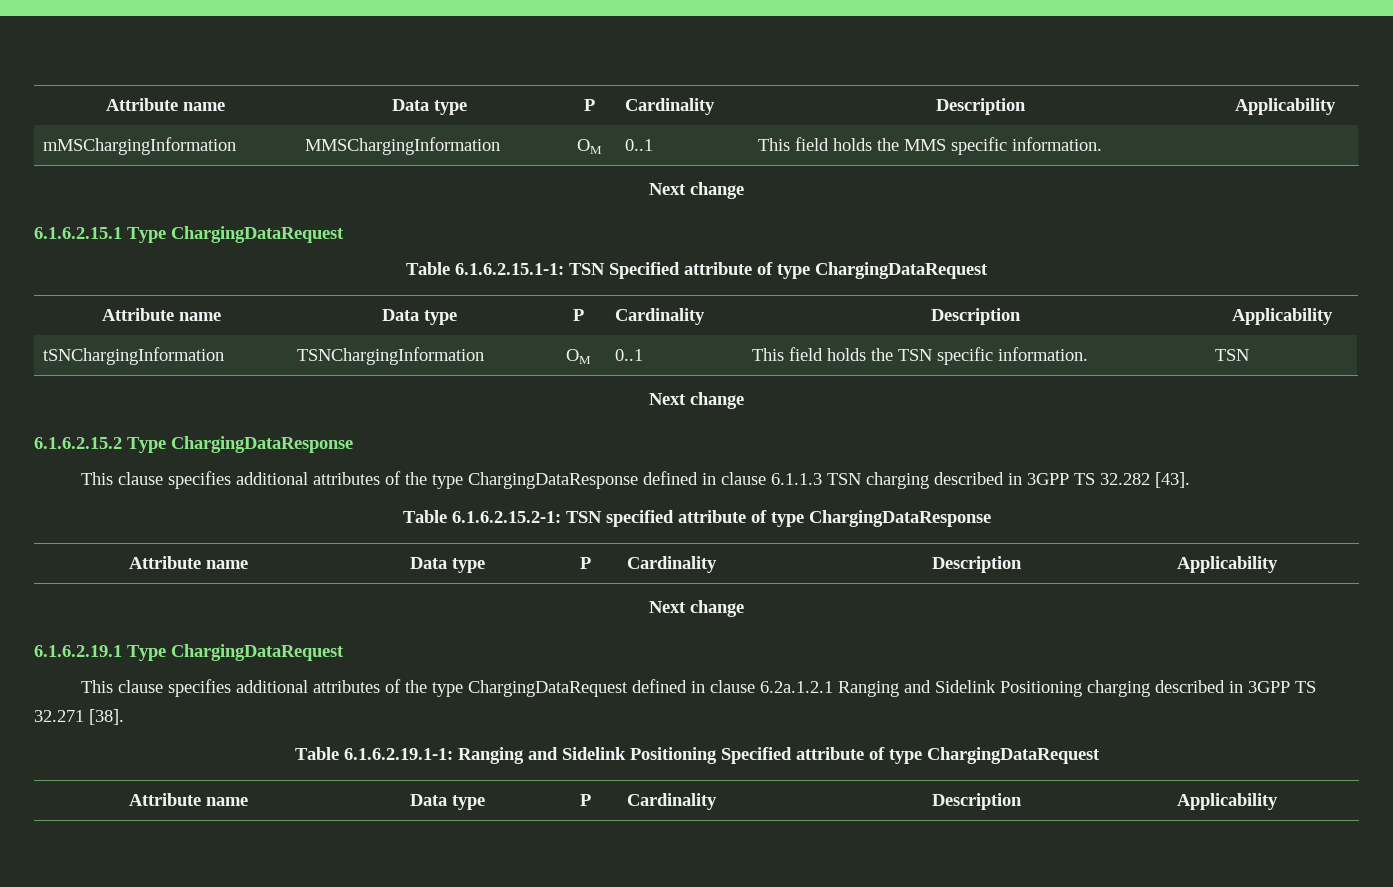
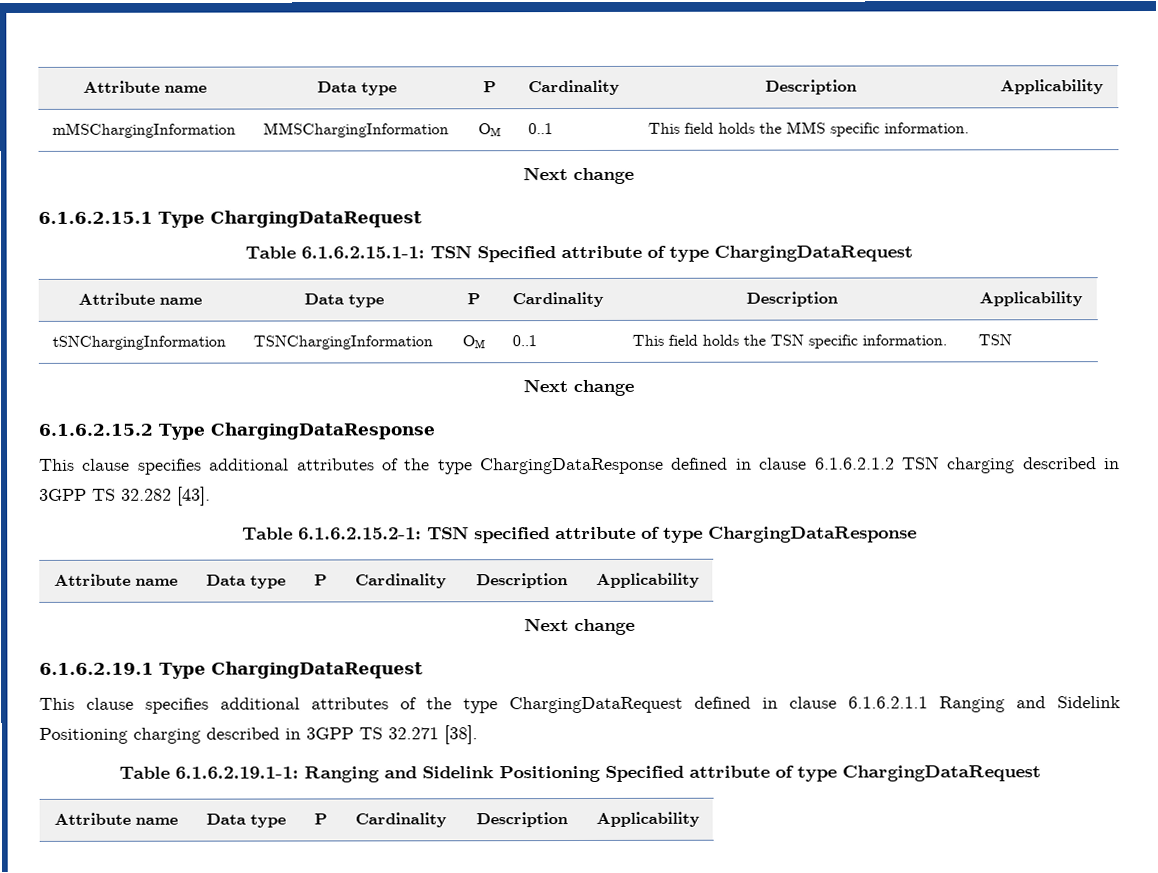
- This clause specifies additional attributes of the type ChargingDataResponse defined in clause 6.1.1.3 TSN charging described in 3GPP TS 32.282 [43].
+ This clause specifies additional attributes of the type ChargingDataResponse defined in clause 6.1.6.2.1.2 TSN charging described in 3GPP TS 32.282 [43].
- This clause specifies additional attributes of the type ChargingDataRequest defined in clause 6.2a.1.2.1 Ranging and Sidelink Positioning charging described in 3GPP TS 32.271 [38].
+ This clause specifies additional attributes of the type ChargingDataRequest defined in clause 6.1.6.2.1.1 Ranging and Sidelink Positioning charging described in 3GPP TS 32.271 [38].

